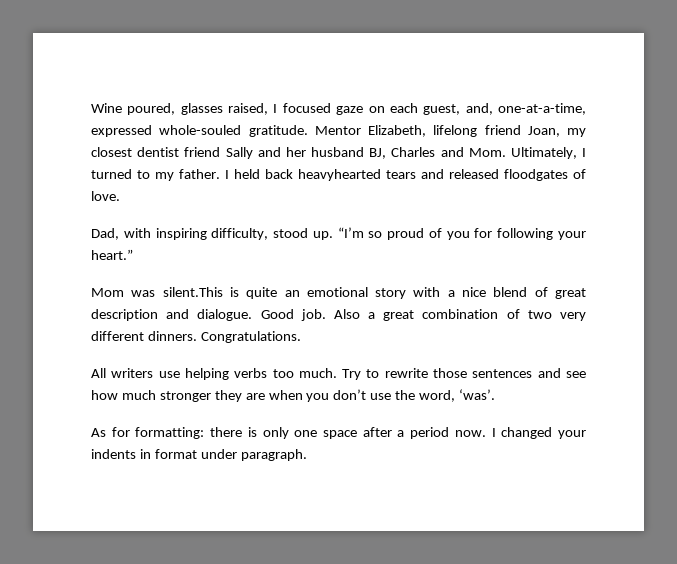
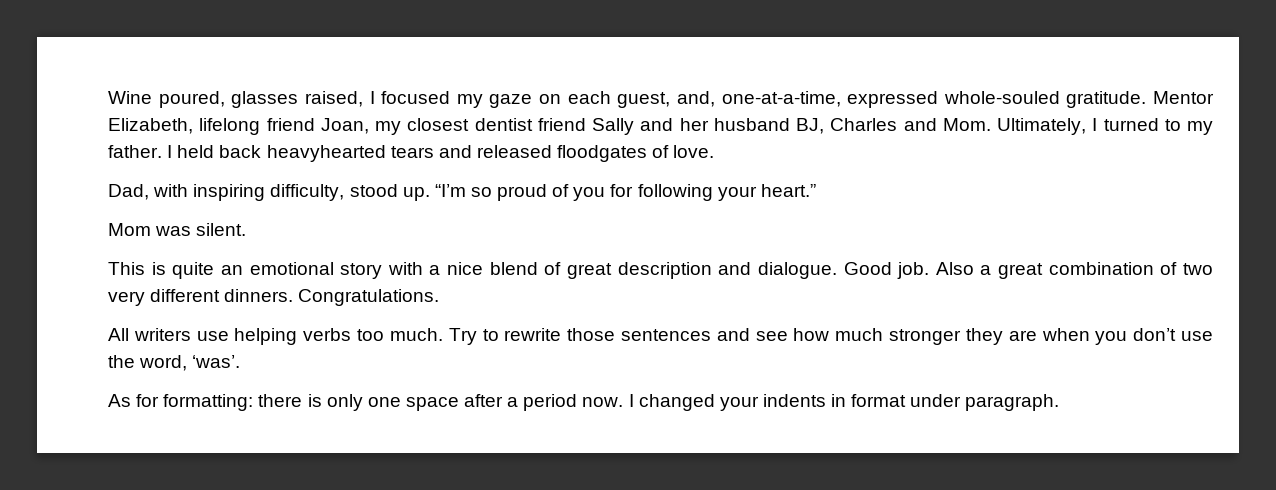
- Wine poured, glasses raised, I focused gaze on each guest, and, one-at-a-time, expressed whole-souled gratitude.
+ Wine poured, glasses raised, I focused my gaze on each guest, and, one-at-a-time, expressed whole-souled gratitude.
- Mom was silent.This is quite an emotional story with a nice blend of great description and dialogue.
+ Mom was silent.
+ This is quite an emotional story with a nice blend of great description and dialogue.

